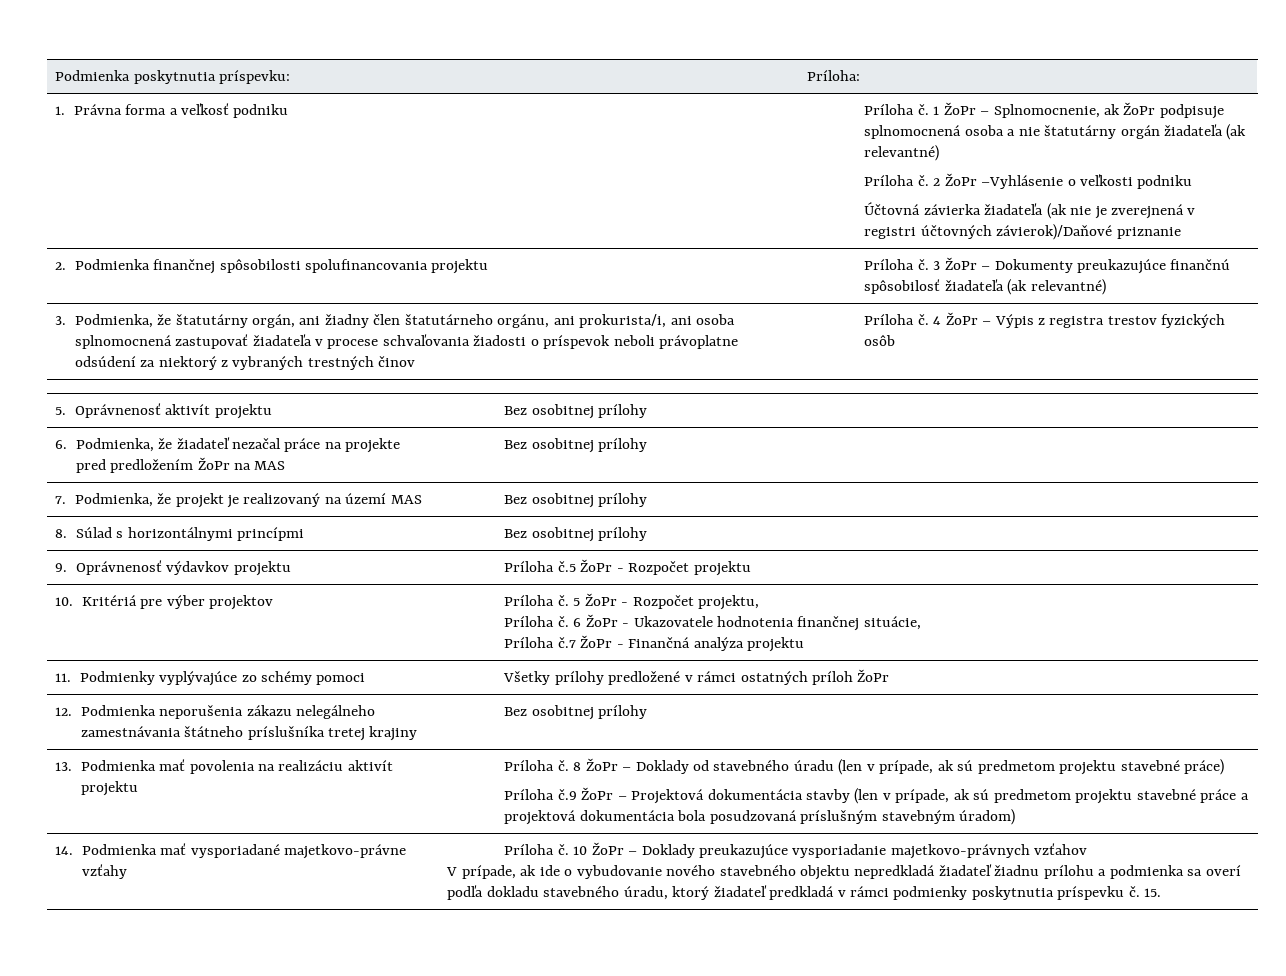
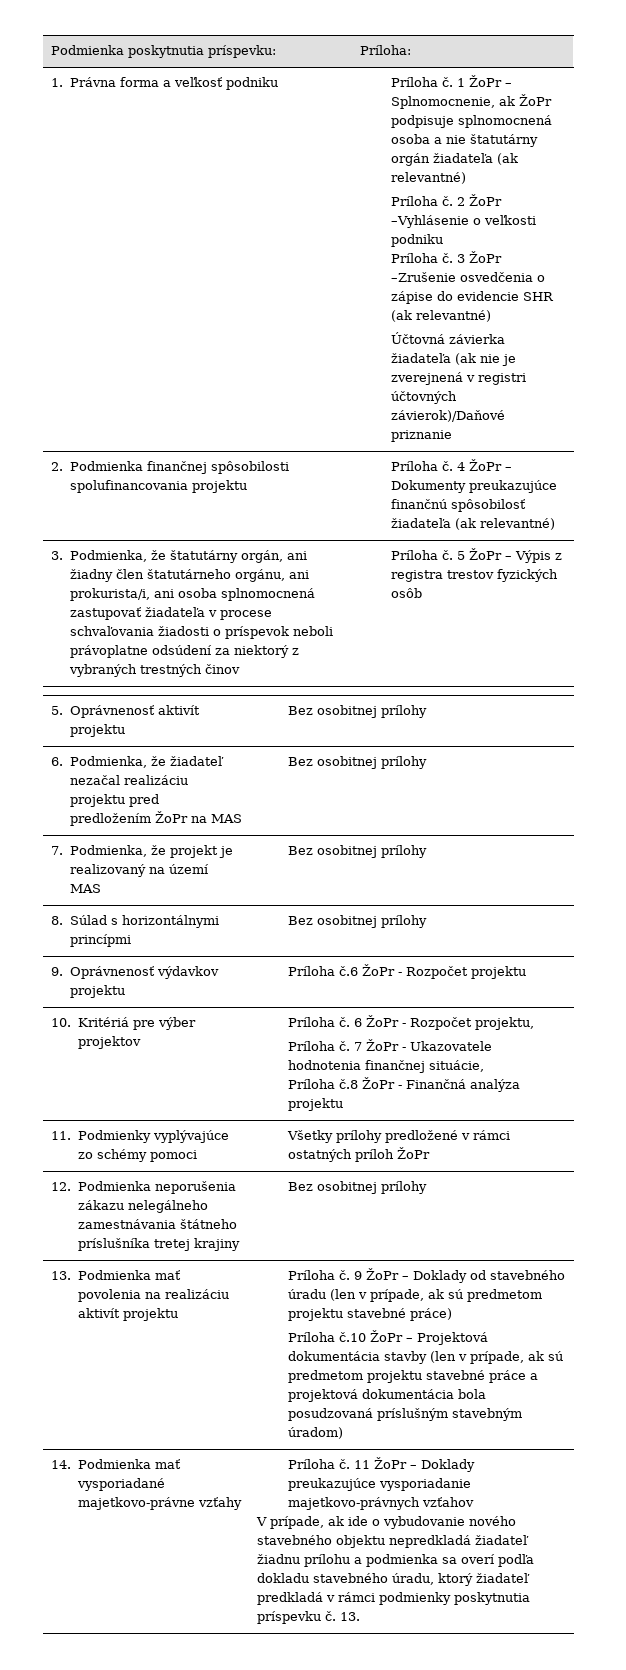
+ Príloha č. 3 ŽoPr –Zrušenie osvedčenia o zápise do evidencie SHR (ak relevantné)
- 2. Podmienka finančnej spôsobilosti spolufinancovania projektu | Príloha č. 3 ŽoPr – Dokumenty preukazujúce finančnú spôsobilosť žiadateľa (ak relevantné)
+ 2. Podmienka finančnej spôsobilosti spolufinancovania projektu | Príloha č. 4 ŽoPr – Dokumenty preukazujúce finančnú spôsobilosť žiadateľa (ak relevantné)
- 4 ŽoPr – Výpis z registra trestov fyzických osôb
+ 5 ŽoPr – Výpis z registra trestov fyzických osôb
- 6. Podmienka, že žiadateľ nezačal práce na projekte pred predložením ŽoPr na MAS | Bez osobitnej prílohy
+ 6. Podmienka, že žiadateľ nezačal realizáciu projektu pred predložením ŽoPr na MAS | Bez osobitnej prílohy
- 9. Oprávnenosť výdavkov projektu | Príloha č.5 ŽoPr - Rozpočet projektu
+ 9. Oprávnenosť výdavkov projektu | Príloha č.6 ŽoPr - Rozpočet projektu
- 10. Kritériá pre výber projektov | Príloha č. 5 ŽoPr - Rozpočet projektu,
- Príloha č. 6 ŽoPr - Ukazovatele hodnotenia finančnej situácie,
- Príloha č.7 ŽoPr - Finančná analýza projektu
+ 10. Kritériá pre výber projektov | Príloha č. 6 ŽoPr - Rozpočet projektu,
+ Príloha č. 7 ŽoPr - Ukazovatele hodnotenia finančnej situácie,
+ Príloha č.8 ŽoPr - Finančná analýza projektu
- 8 ŽoPr – Doklady od stavebného úradu (len v prípade, ak sú predmetom projektu stavebné práce)
+ 9 ŽoPr – Doklady od stavebného úradu (len v prípade, ak sú predmetom projektu stavebné práce)
- Príloha č.9 ŽoPr – Projektová dokumentácia stavby (len v prípade, ak sú predmetom projektu stavebné práce a projektová dokumentácia bola posudzovaná príslušným stavebným úradom)
+ Príloha č.10 ŽoPr – Projektová dokumentácia stavby (len v prípade, ak sú predmetom projektu stavebné práce a projektová dokumentácia bola posudzovaná príslušným stavebným úradom)
- 10 ŽoPr – Doklady preukazujúce vysporiadanie majetkovo-právnych vzťahov
+ 11 ŽoPr – Doklady preukazujúce vysporiadanie majetkovo-právnych vzťahov
- V prípade, ak ide o vybudovanie nového stavebného objektu nepredkladá žiadateľ žiadnu prílohu a podmienka sa overí podľa dokladu stavebného úradu, ktorý žiadateľ predkladá v rámci podmienky poskytnutia príspevku č. 15.
+ V prípade, ak ide o vybudovanie nového stavebného objektu nepredkladá žiadateľ žiadnu prílohu a podmienka sa overí podľa dokladu stavebného úradu, ktorý žiadateľ predkladá v rámci podmienky poskytnutia príspevku č. 13.

